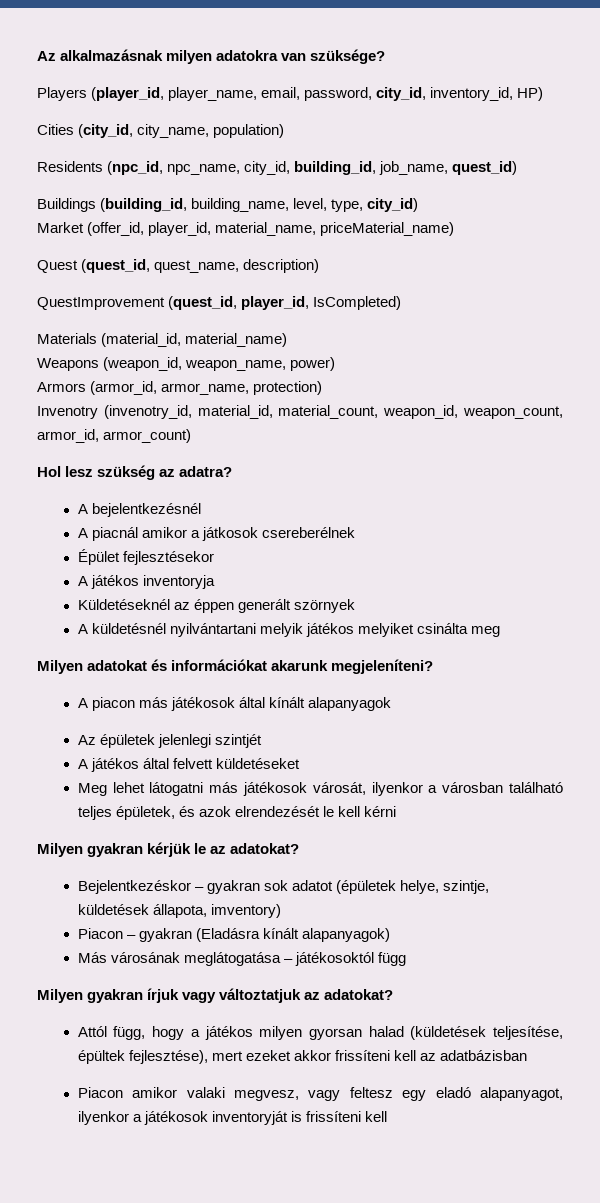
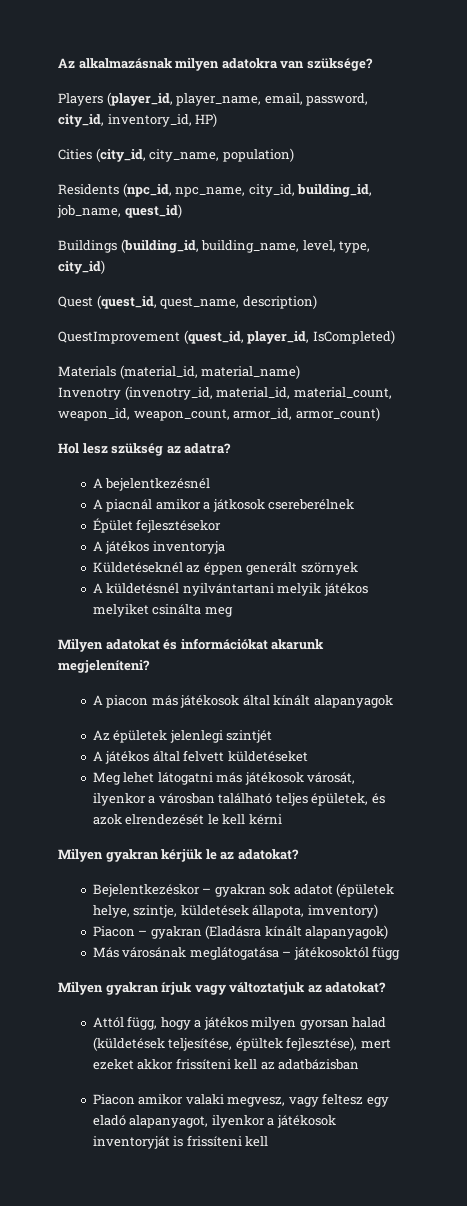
- Market (offer_id, player_id, material_name, priceMaterial_name)
- Weapons (weapon_id, weapon_name, power)
- Armors (armor_id, armor_name, protection)

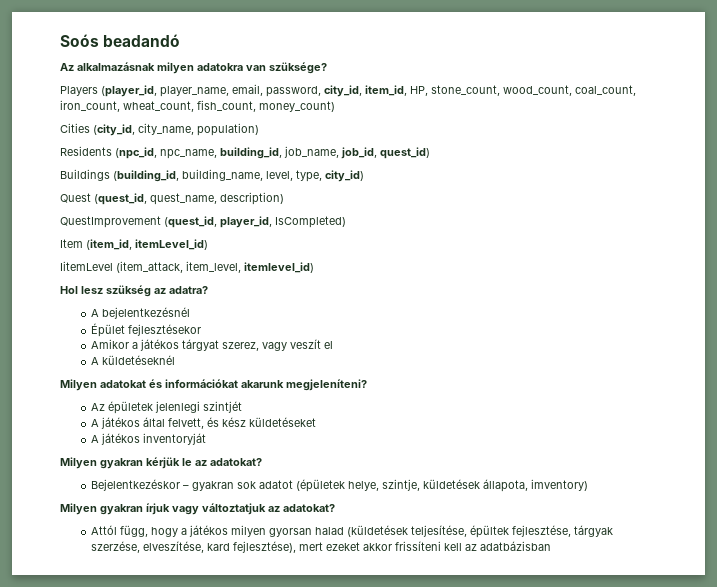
+ Soós beadandó
- Players (player_id, player_name, email, password, city_id, inventory_id, HP)
+ Players (player_id, player_name, email, password, city_id, item_id, HP, stone_count, wood_count, coal_count, iron_count, wheat_count, fish_count, money_count)
- Residents (npc_id, npc_name, city_id, building_id, job_name, quest_id)
+ Residents (npc_id, npc_name, building_id, job_name, job_id, quest_id)
- Materials (material_id, material_name)
- Invenotry (invenotry_id, material_id, material_count, weapon_id, weapon_count, armor_id, armor_count)
+ Item (item_id, itemLevel_id)
+ IitemLevel (item_attack, item_level, itemlevel_id)
- A piacnál amikor a játkosok csereberélnek
  Épület fejlesztésekor
- A játékos inventoryja
- Küldetéseknél az éppen generált szörnyek
- A küldetésnél nyilvántartani melyik játékos melyiket csinálta meg
+ Amikor a játékos tárgyat szerez, vagy veszít el
+ A küldetéseknél
- A piacon más játékosok által kínált alapanyagok
- A játékos által felvett küldetéseket
- Meg lehet látogatni más játékosok városát, ilyenkor a városban található teljes épületek, és azok elrendezését le kell kérni
+ A játékos által felvett, és kész küldetéseket
+ A játékos inventoryját
- Piacon – gyakran (Eladásra kínált alapanyagok)
- Más városának meglátogatása – játékosoktól függ
- Attól függ, hogy a játékos milyen gyorsan halad (küldetések teljesítése, épültek fejlesztése), mert ezeket akkor frissíteni kell az adatbázisban
+ Attól függ, hogy a játékos milyen gyorsan halad (küldetések teljesítése, épültek fejlesztése, tárgyak szerzése, elveszítése, kard fejlesztése), mert ezeket akkor frissíteni kell az adatbázisban
- Piacon amikor valaki megvesz, vagy feltesz egy eladó alapanyagot, ilyenkor a játékosok inventoryját is frissíteni kell

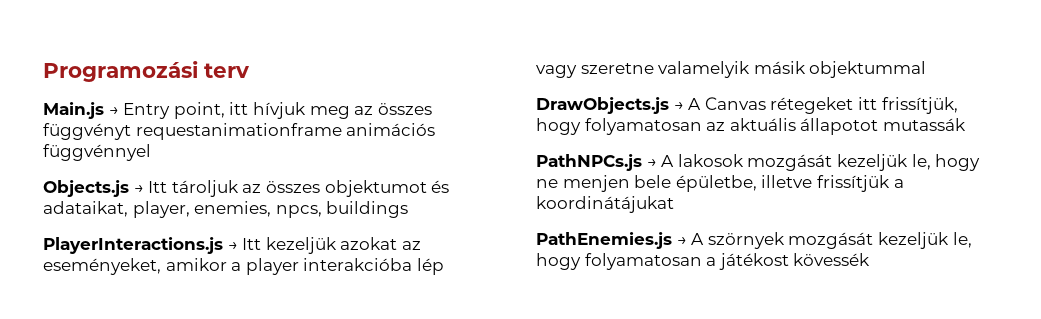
- Soós beadandó
- Az alkalmazásnak milyen adatokra van szüksége?
- Players (player_id, player_name, email, password, city_id, item_id, HP, stone_count, wood_count, coal_count, iron_count, wheat_count, fish_count, money_count)
- Cities (city_id, city_name, population)
- Residents (npc_id, npc_name, building_id, job_name, job_id, quest_id)
- Buildings (building_id, building_name, level, type, city_id)
- Quest (quest_id, quest_name, description)
- QuestImprovement (quest_id, player_id, IsCompleted)
- Item (item_id, itemLevel_id)
- IitemLevel (item_attack, item_level, itemlevel_id)
- Hol lesz szükség az adatra?
- A bejelentkezésnél
- Épület fejlesztésekor
- Amikor a játékos tárgyat szerez, vagy veszít el
- A küldetéseknél
- Milyen adatokat és információkat akarunk megjeleníteni?
- Az épületek jelenlegi szintjét
- A játékos által felvett, és kész küldetéseket
- A játékos inventoryját
- Milyen gyakran kérjük le az adatokat?
- Bejelentkezéskor – gyakran sok adatot (épületek helye, szintje, küldetések állapota, imventory)
- Milyen gyakran írjuk vagy változtatjuk az adatokat?
- Attól függ, hogy a játékos milyen gyorsan halad (küldetések teljesítése, épültek fejlesztése, tárgyak szerzése, elveszítése, kard fejlesztése), mert ezeket akkor frissíteni kell az adatbázisban
+ Programozási terv
+ Main.js → Entry point, itt hívjuk meg az összes függvényt requestanimationframe animációs függvénnyel
+ Objects.js → Itt tároljuk az összes objektumot és adataikat, player, enemies, npcs, buildings
+ PlayerInteractions.js → Itt kezeljük azokat az eseményeket, amikor a player interakcióba lép vagy szeretne valamelyik másik objektummal
+ DrawObjects.js → A Canvas rétegeket itt frissítjük, hogy folyamatosan az aktuális állapotot mutassák
+ PathNPCs.js → A lakosok mozgását kezeljük le, hogy ne menjen bele épületbe, illetve frissítjük a koordinátájukat
+ PathEnemies.js → A szörnyek mozgását kezeljük le, hogy folyamatosan a játékost kövessék

